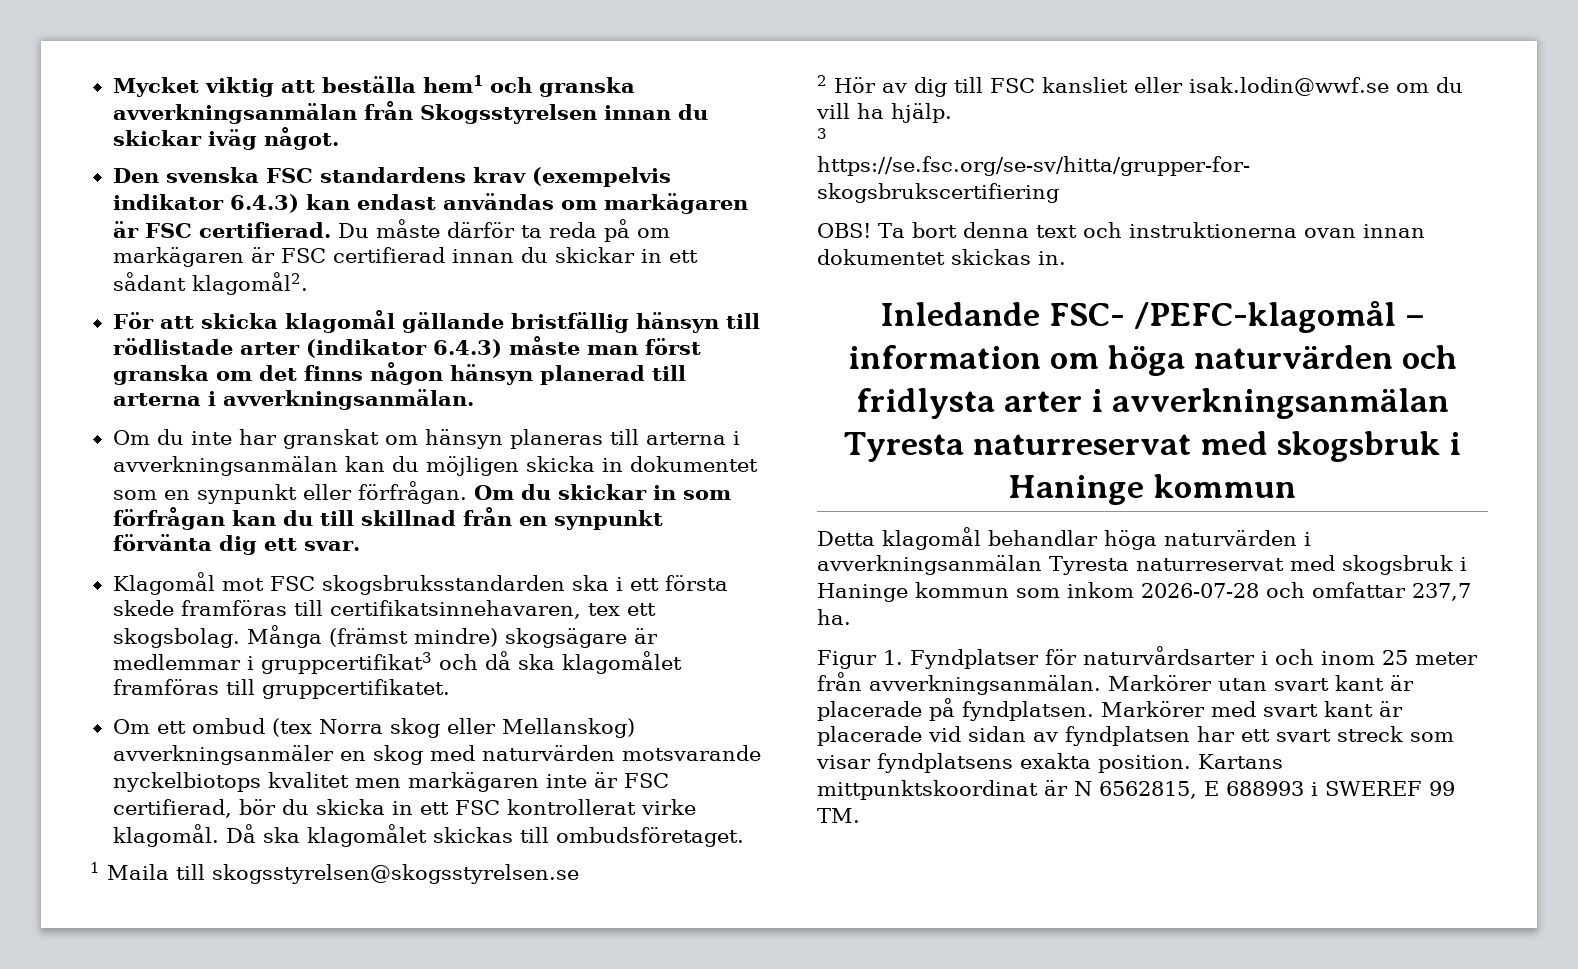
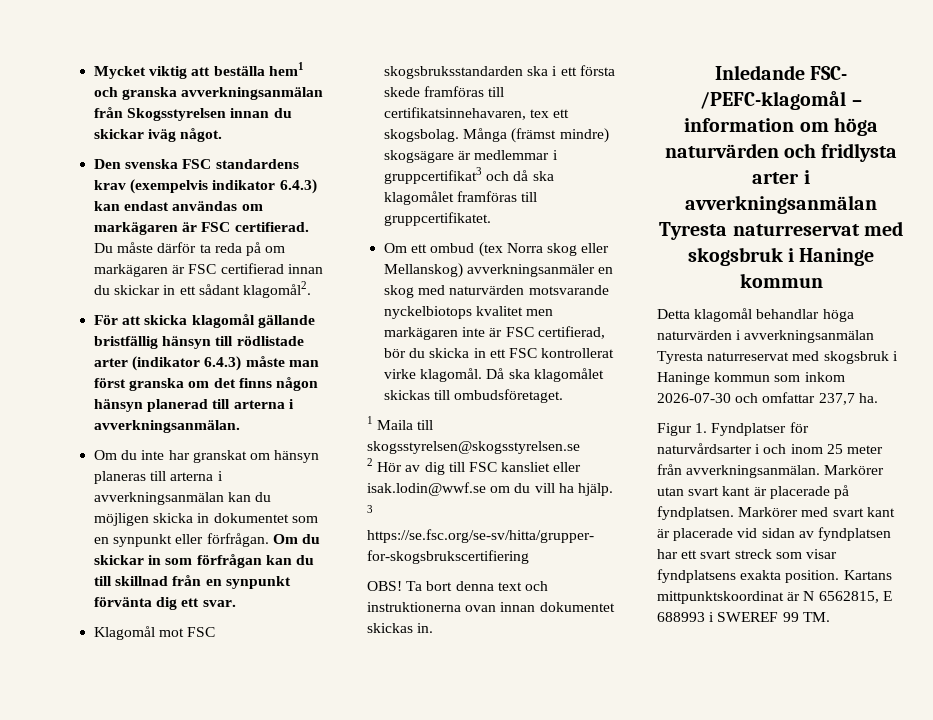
- Detta klagomål behandlar höga naturvärden i avverkningsanmälan Tyresta naturreservat med skogsbruk i Haninge kommun som inkom 2026-07-28 och omfattar 237,7 ha.
+ Detta klagomål behandlar höga naturvärden i avverkningsanmälan Tyresta naturreservat med skogsbruk i Haninge kommun som inkom 2026-07-30 och omfattar 237,7 ha.

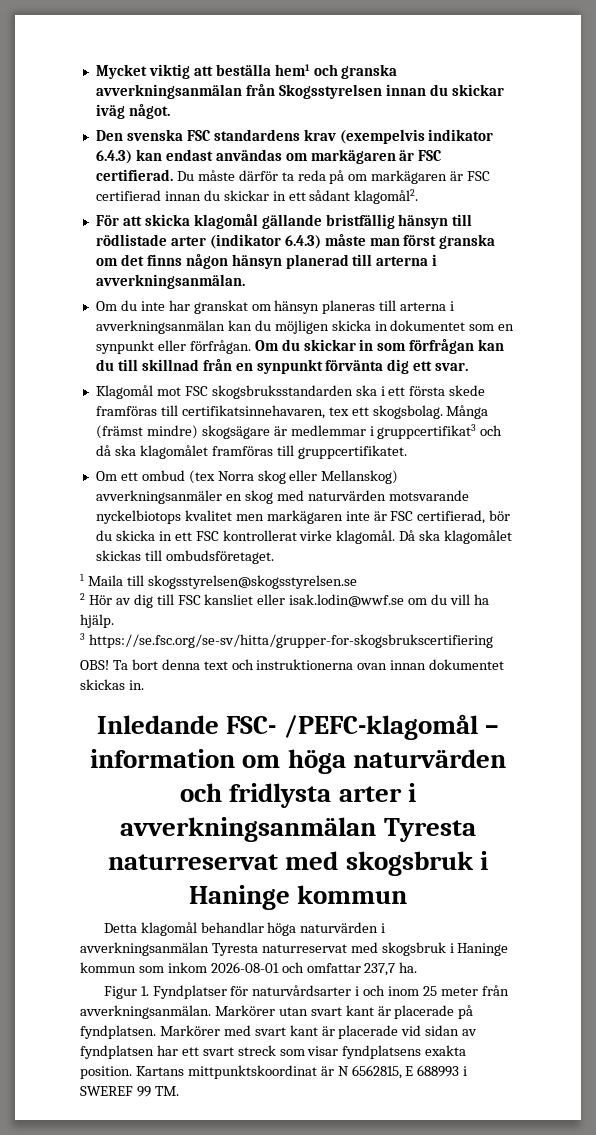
- Detta klagomål behandlar höga naturvärden i avverkningsanmälan Tyresta naturreservat med skogsbruk i Haninge kommun som inkom 2026-07-30 och omfattar 237,7 ha.
+ Detta klagomål behandlar höga naturvärden i avverkningsanmälan Tyresta naturreservat med skogsbruk i Haninge kommun som inkom 2026-08-01 och omfattar 237,7 ha.

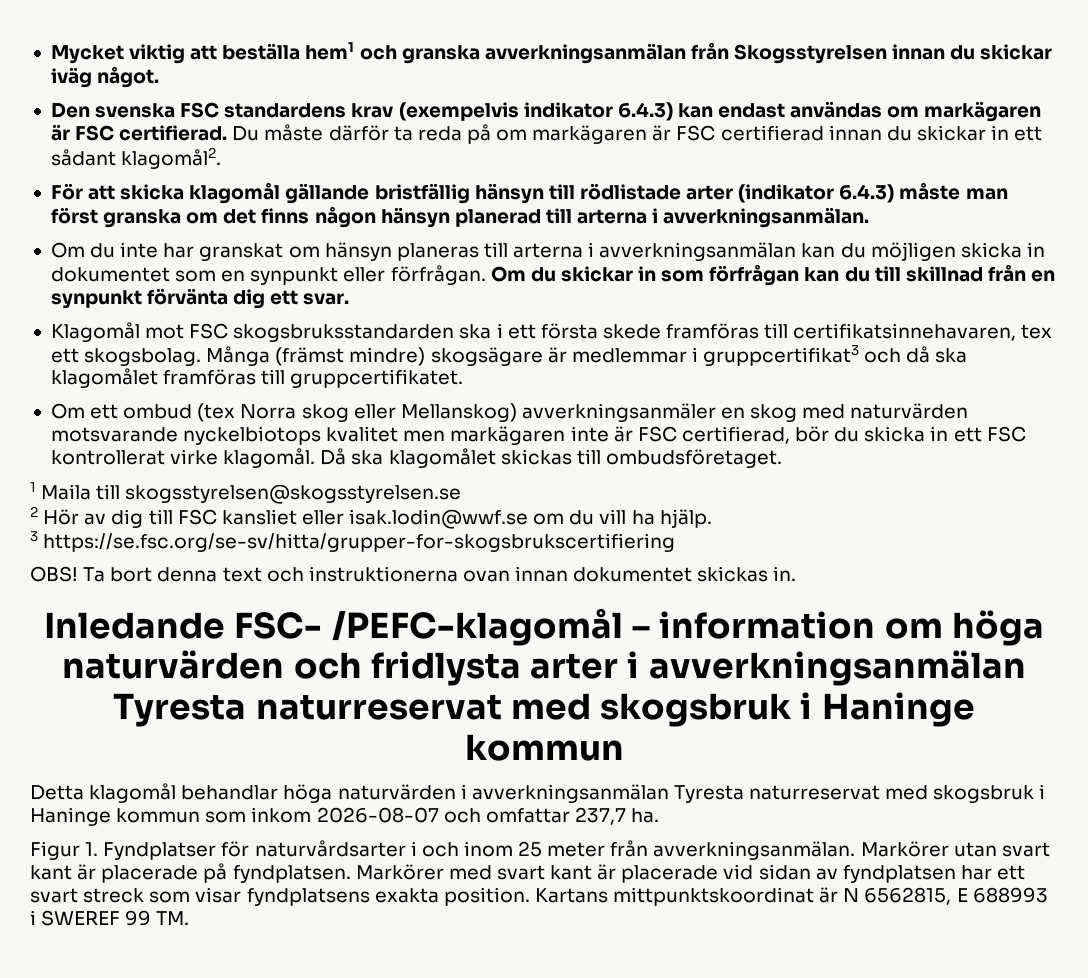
- Detta klagomål behandlar höga naturvärden i avverkningsanmälan Tyresta naturreservat med skogsbruk i Haninge kommun som inkom 2026-08-01 och omfattar 237,7 ha.
+ Detta klagomål behandlar höga naturvärden i avverkningsanmälan Tyresta naturreservat med skogsbruk i Haninge kommun som inkom 2026-08-07 och omfattar 237,7 ha.

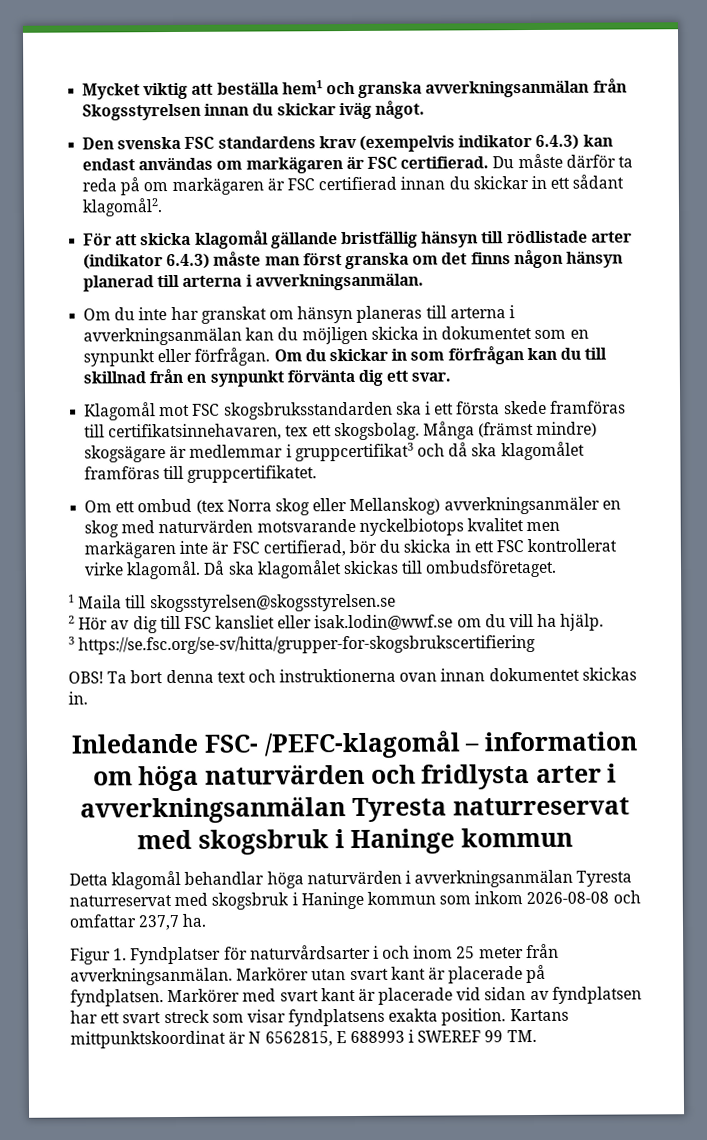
- Detta klagomål behandlar höga naturvärden i avverkningsanmälan Tyresta naturreservat med skogsbruk i Haninge kommun som inkom 2026-08-07 och omfattar 237,7 ha.
+ Detta klagomål behandlar höga naturvärden i avverkningsanmälan Tyresta naturreservat med skogsbruk i Haninge kommun som inkom 2026-08-08 och omfattar 237,7 ha.

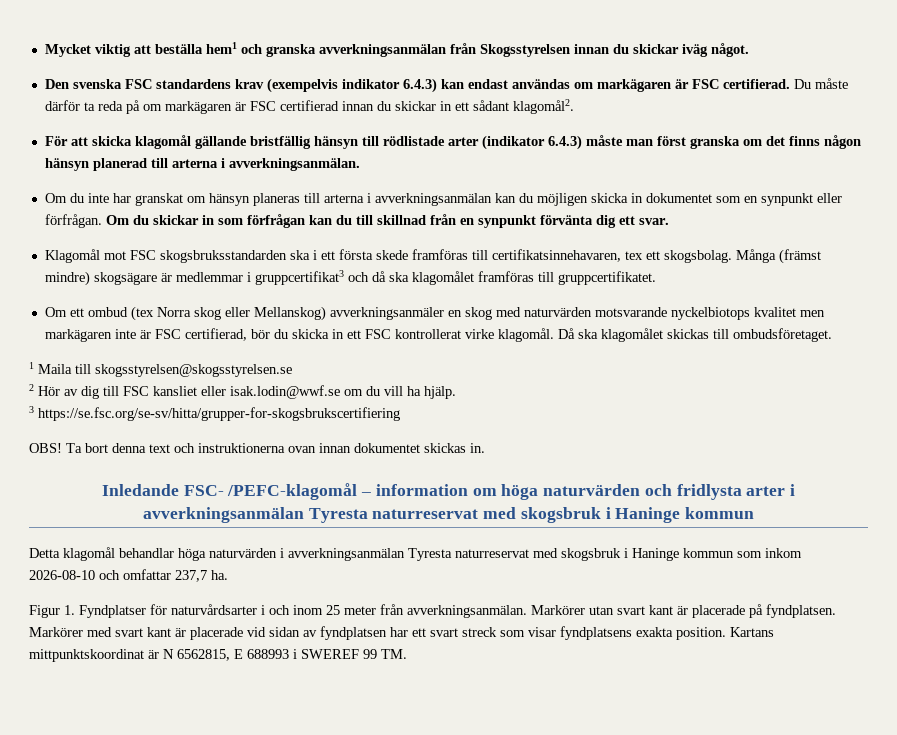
- Detta klagomål behandlar höga naturvärden i avverkningsanmälan Tyresta naturreservat med skogsbruk i Haninge kommun som inkom 2026-08-08 och omfattar 237,7 ha.
+ Detta klagomål behandlar höga naturvärden i avverkningsanmälan Tyresta naturreservat med skogsbruk i Haninge kommun som inkom 2026-08-10 och omfattar 237,7 ha.

